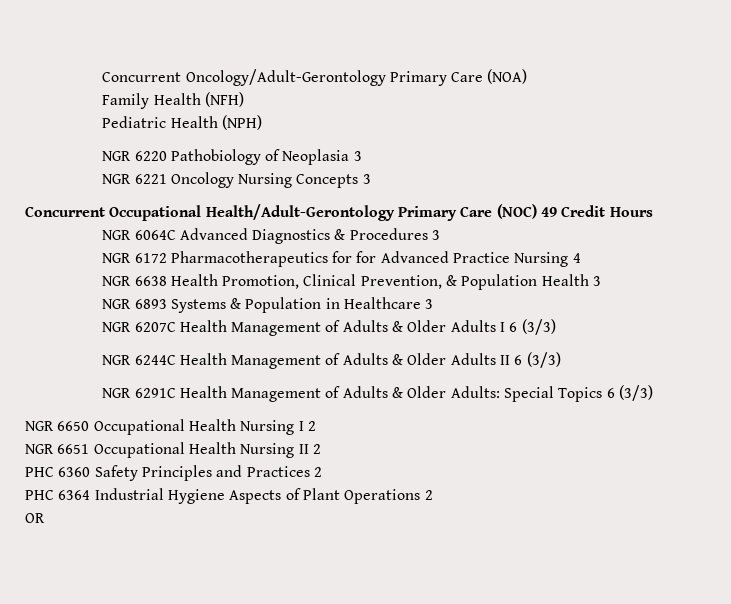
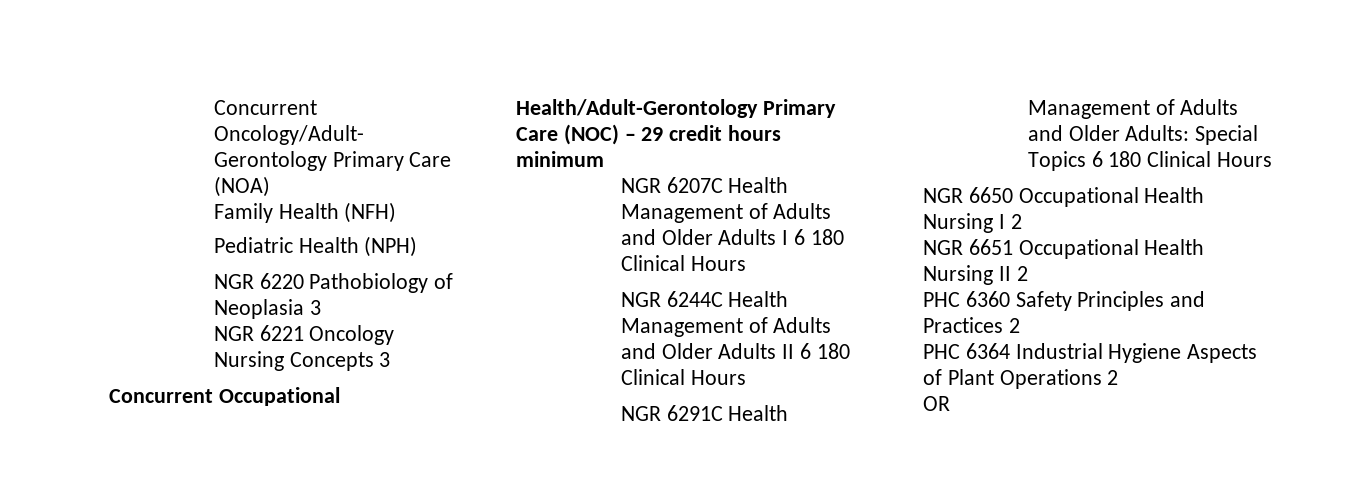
- Concurrent Occupational Health/Adult-Gerontology Primary Care (NOC) 49 Credit Hours
- NGR 6064C Advanced Diagnostics & Procedures 3
- NGR 6172 Pharmacotherapeutics for for Advanced Practice Nursing 4
- NGR 6638 Health Promotion, Clinical Prevention, & Population Health 3
- NGR 6893 Systems & Population in Healthcare 3
+ Concurrent Occupational Health/Adult-Gerontology Primary Care (NOC) – 29 credit hours minimum
- NGR 6207C Health Management of Adults & Older Adults I 6 (3/3)
+ NGR 6207C Health Management of Adults and Older Adults I 6 180 Clinical Hours
- NGR 6244C Health Management of Adults & Older Adults II 6 (3/3)
+ NGR 6244C Health Management of Adults and Older Adults II 6 180 Clinical Hours
- NGR 6291C Health Management of Adults & Older Adults: Special Topics 6 (3/3)
+ NGR 6291C Health Management of Adults and Older Adults: Special Topics 6 180 Clinical Hours

